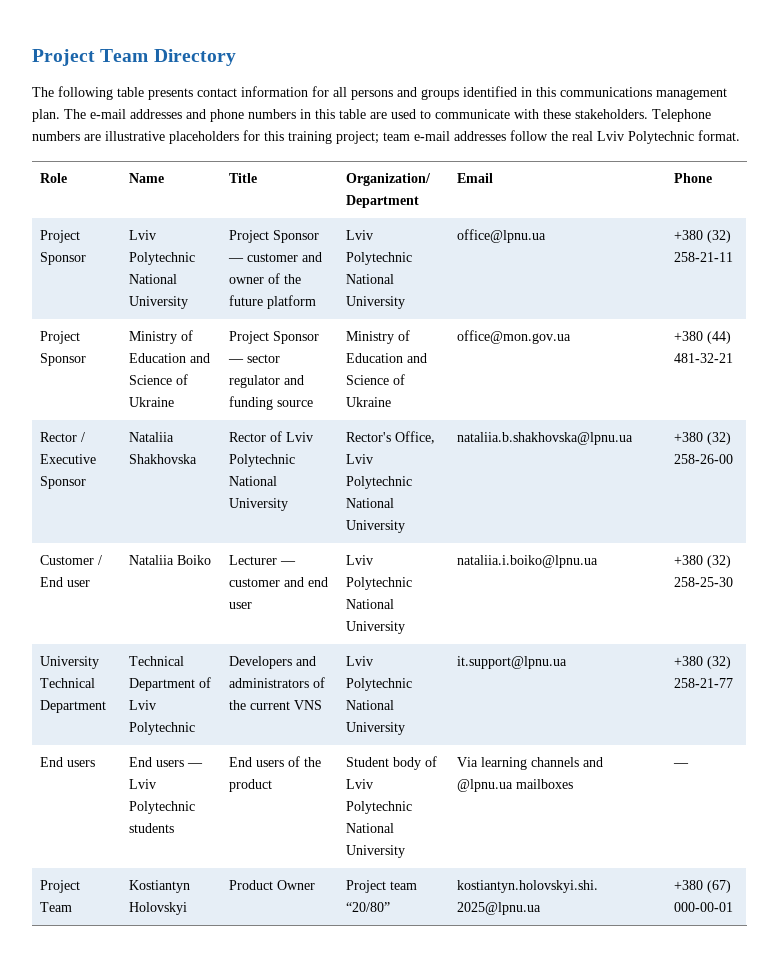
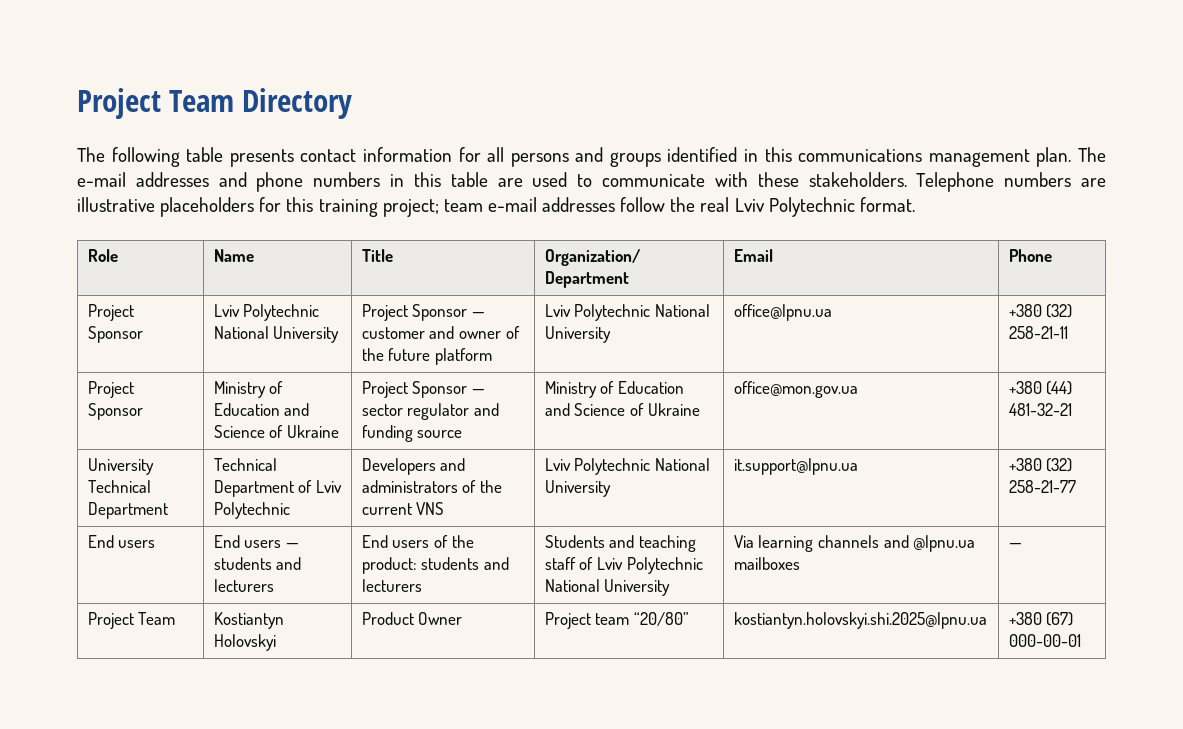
- Rector / Executive Sponsor | Nataliia Shakhovska | Rector of Lviv Polytechnic National University | Rector's Office, Lviv Polytechnic National University | nataliia.b.shakhovska@lpnu.ua | +380 (32) 258-26-00
- Customer / End user | Nataliia Boiko | Lecturer — customer and end user | Lviv Polytechnic National University | nataliia.i.boiko@lpnu.ua | +380 (32) 258-25-30
- End users | End users — Lviv Polytechnic students | End users of the product | Student body of Lviv Polytechnic National University | Via learning channels and @lpnu.ua mailboxes | —
+ End users | End users — students and lecturers | End users of the product: students and lecturers | Students and teaching staff of Lviv Polytechnic National University | Via learning channels and @lpnu.ua mailboxes | —

